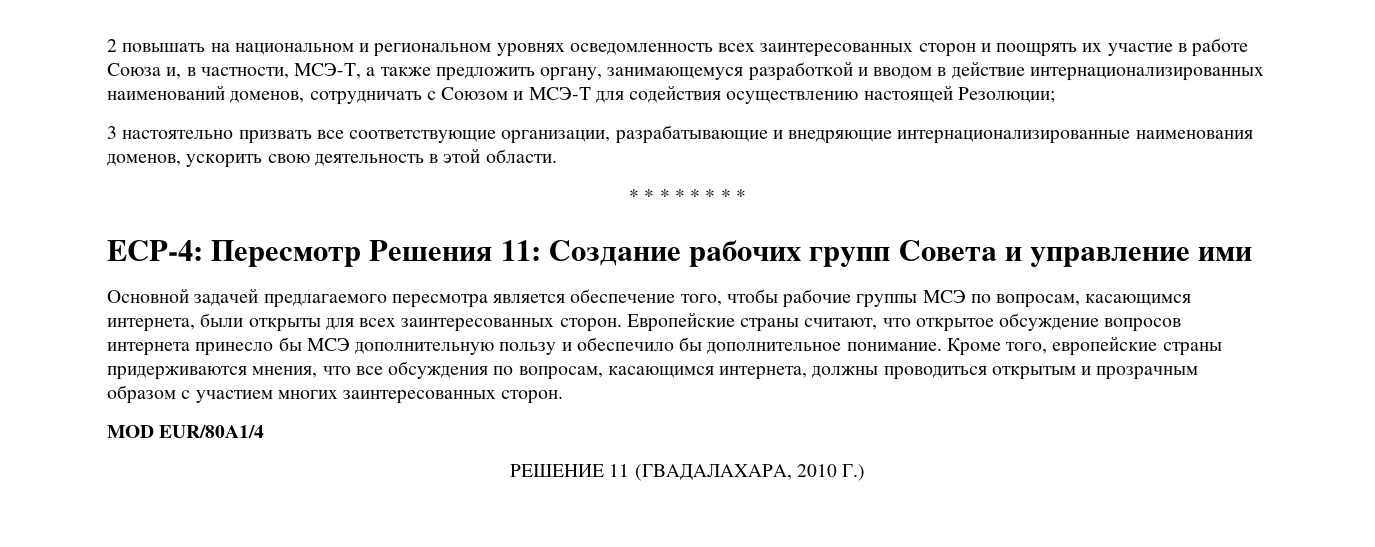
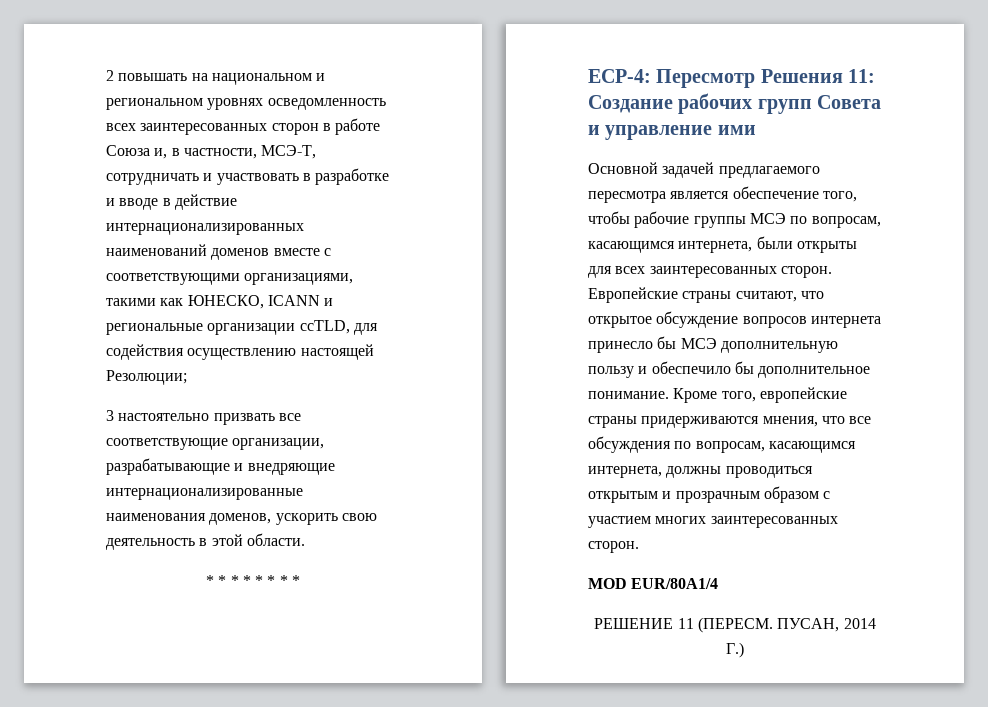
- 2 повышать на национальном и региональном уровнях осведомленность всех заинтересованных сторон и поощрять их участие в работе Союза и, в частности, МСЭ-Т, а также предложить органу, занимающемуся разработкой и вводом в действие интернационализированных наименований доменов, сотрудничать с Союзом и МСЭ-Т для содействия осуществлению настоящей Резолюции;
+ 2 повышать на национальном и региональном уровнях осведомленность всех заинтересованных сторон в работе Союза и, в частности, МСЭ-Т, сотрудничать и участвовать в разработке и вводе в действие интернационализированных наименований доменов вместе с соответствующими организациями, такими как ЮНЕСКО, ICANN и региональные организации ccTLD, для содействия осуществлению настоящей Резолюции;
- РЕШЕНИЕ 11 (ГВАДАЛАХАРА, 2010 Г.)
+ РЕШЕНИЕ 11 (ПЕРЕСМ. ПУСАН, 2014 Г.)

